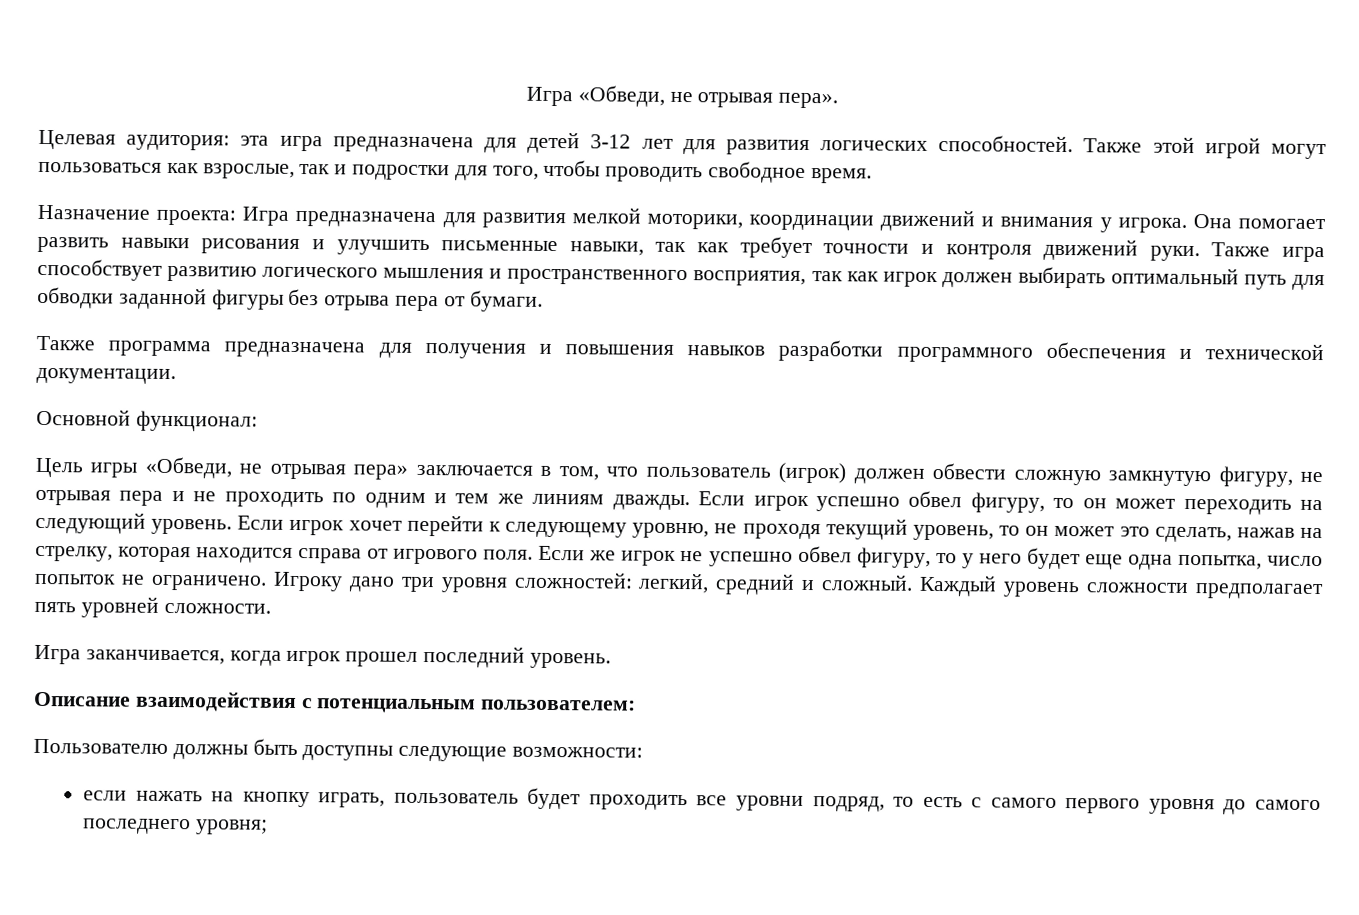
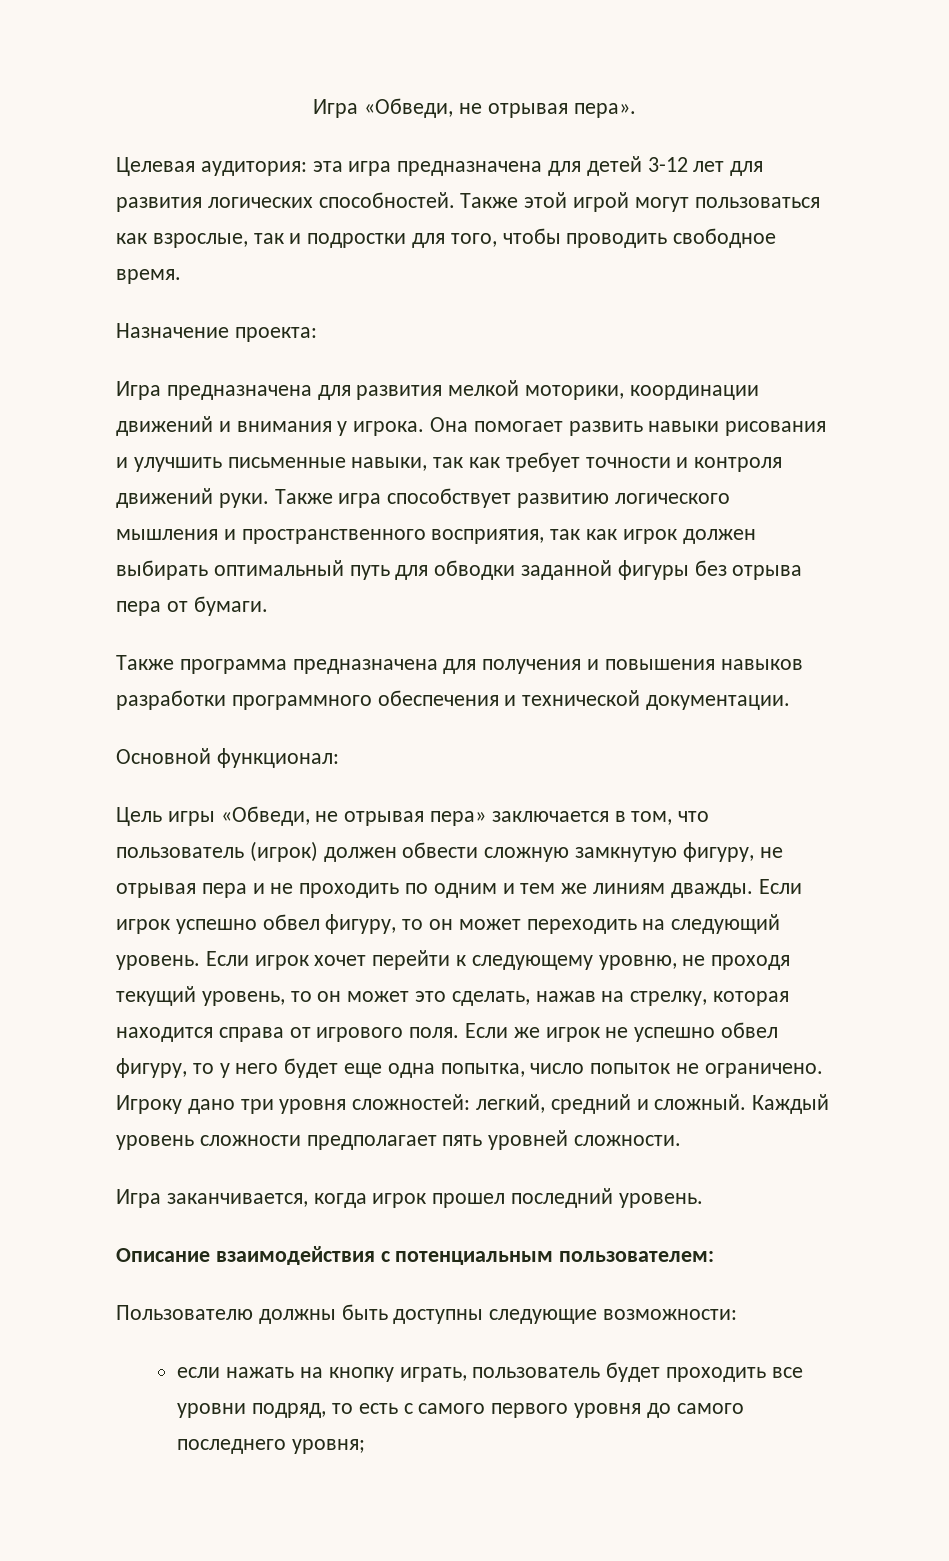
- Назначение проекта: Игра предназначена для развития мелкой моторики, координации движений и внимания у игрока.
+ Назначение проекта:
+ Игра предназначена для развития мелкой моторики, координации движений и внимания у игрока.

